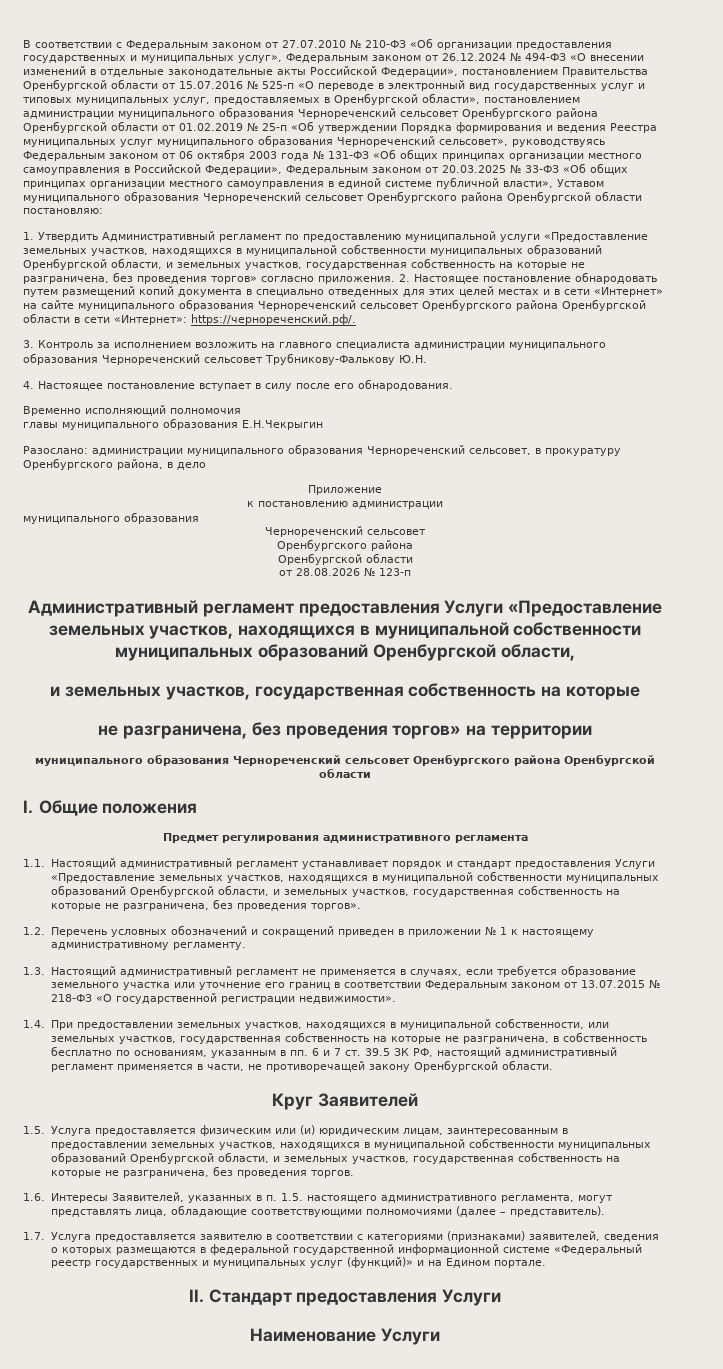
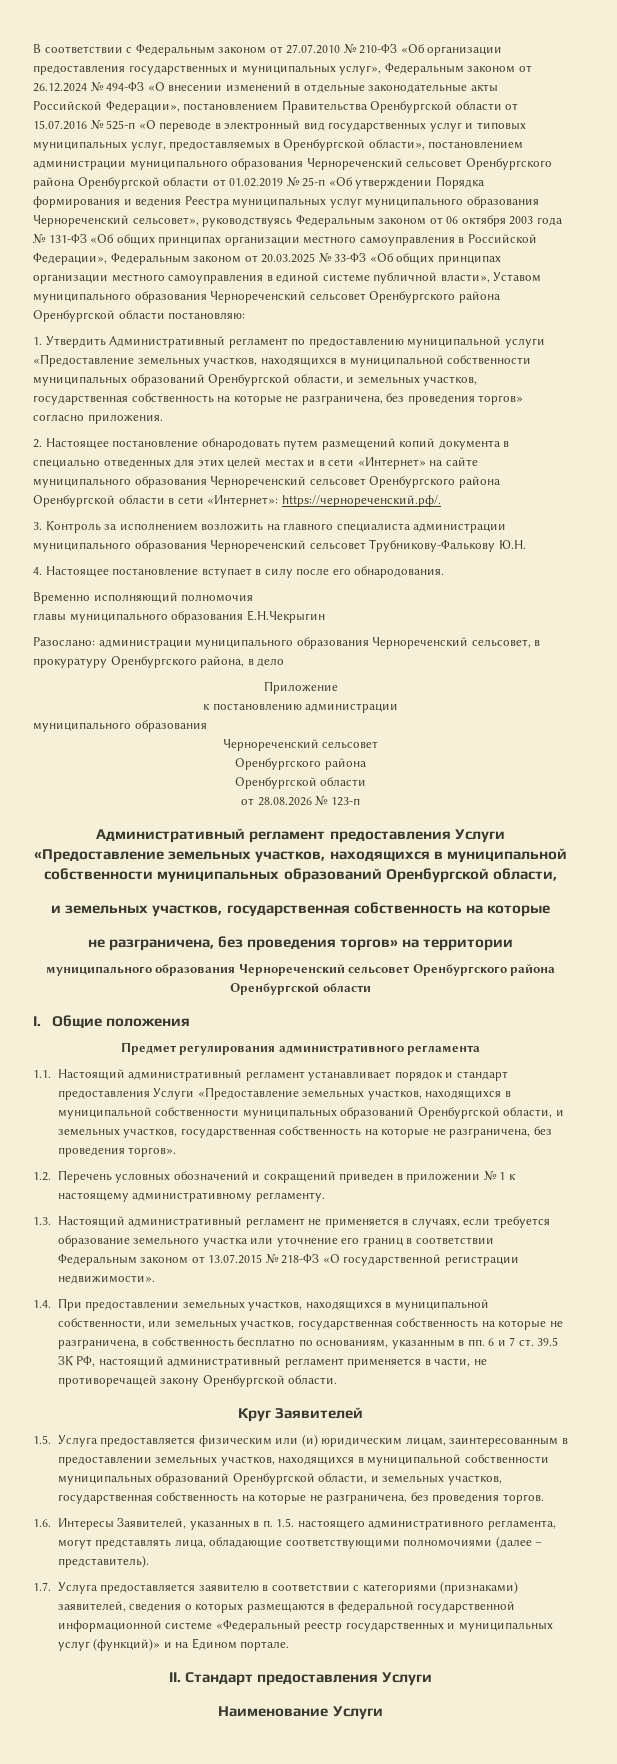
- 1. Утвердить Административный регламент по предоставлению муниципальной услуги «Предоставление земельных участков, находящихся в муниципальной собственности муниципальных образований Оренбургской области, и земельных участков, государственная собственность на которые не разграничена, без проведения торгов» согласно приложения. 2. Настоящее постановление обнародовать путем размещений копий документа в специально отведенных для этих целей местах и в сети «Интернет» на сайте муниципального образования Чернореченский сельсовет Оренбургского района Оренбургской области в сети «Интернет»:
+ 1. Утвердить Административный регламент по предоставлению муниципальной услуги «Предоставление земельных участков, находящихся в муниципальной собственности муниципальных образований Оренбургской области, и земельных участков, государственная собственность на которые не разграничена, без проведения торгов» согласно приложения.
+ 2. Настоящее постановление обнародовать путем размещений копий документа в специально отведенных для этих целей местах и в сети «Интернет» на сайте муниципального образования Чернореченский сельсовет Оренбургского района Оренбургской области в сети «Интернет»:

